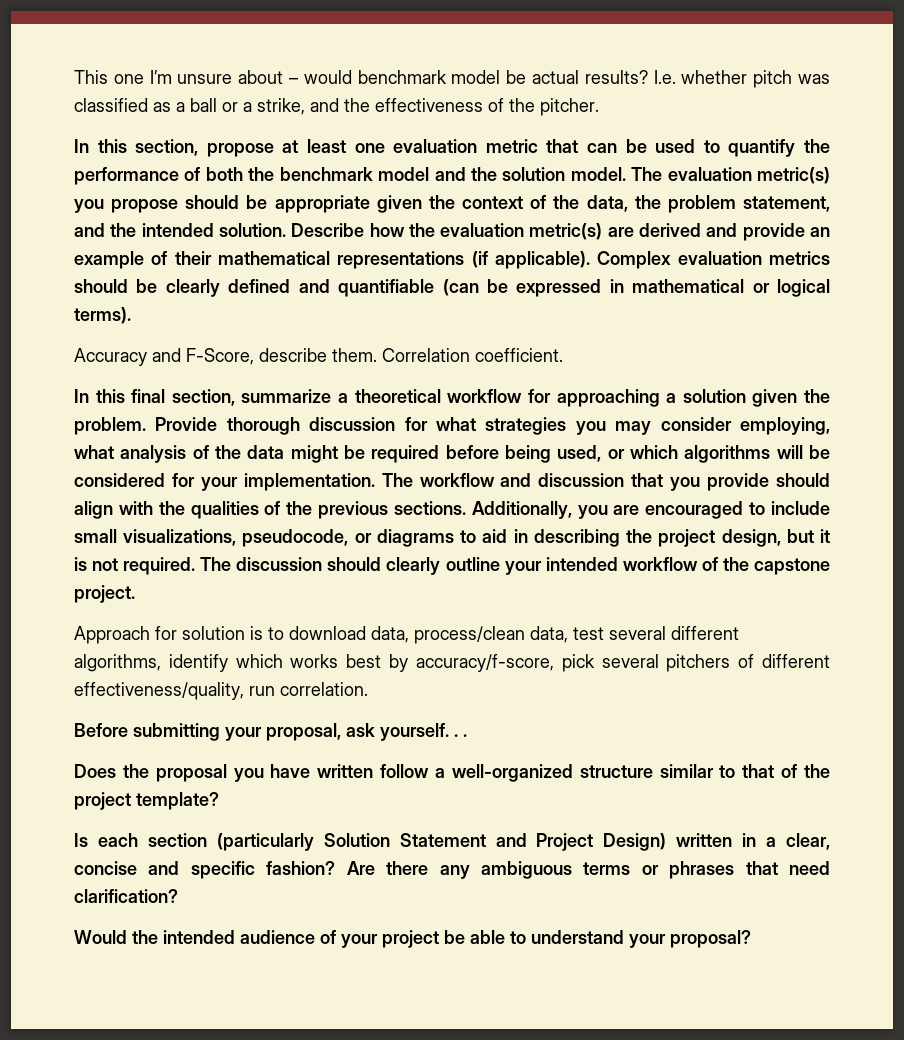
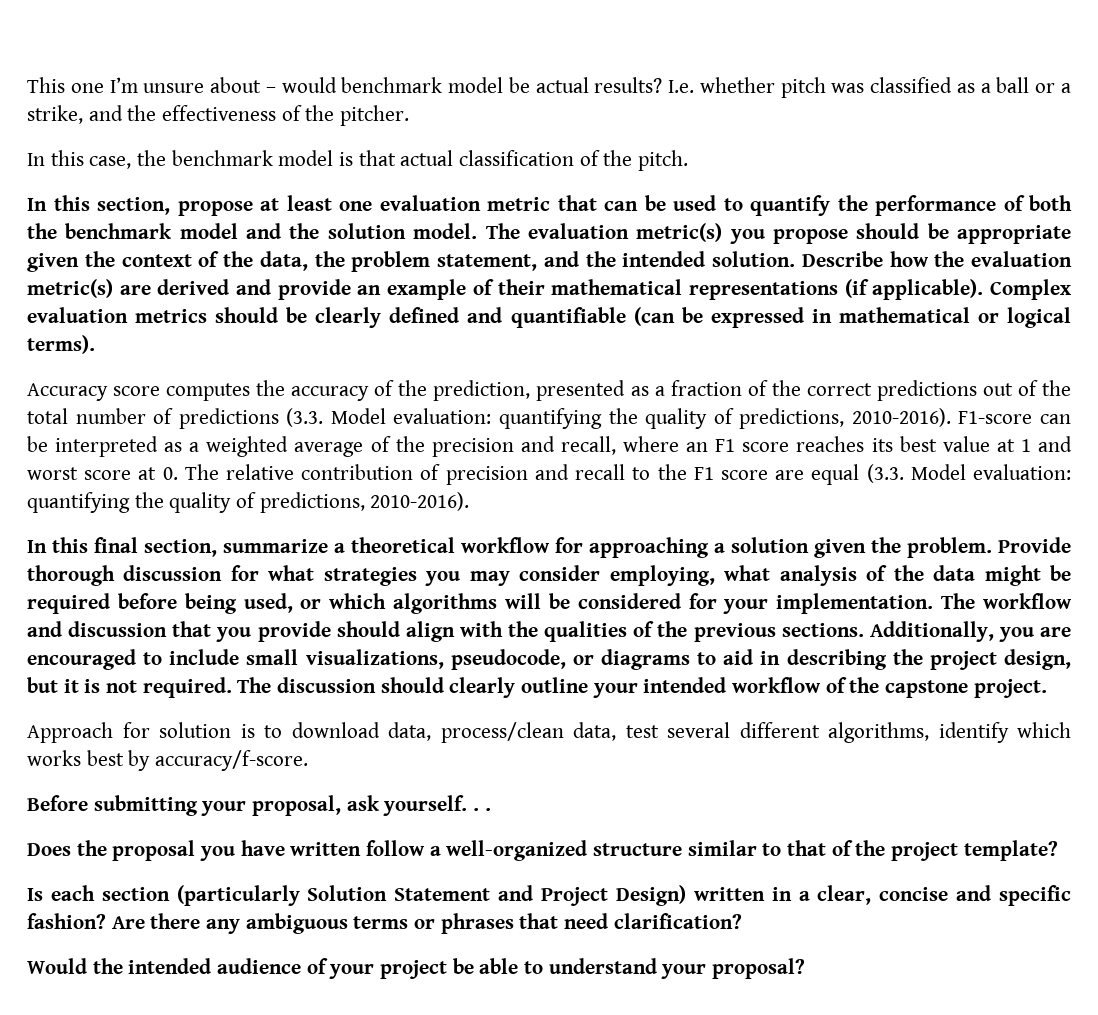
+ In this case, the benchmark model is that actual classification of the pitch.
- Accuracy and F-Score, describe them. Correlation coefficient.
+ Accuracy score computes the accuracy of the prediction, presented as a fraction of the correct predictions out of the total number of predictions (3.3. Model evaluation: quantifying the quality of predictions, 2010-2016). F1-score can be interpreted as a weighted average of the precision and recall, where an F1 score reaches its best value at 1 and worst score at 0. The relative contribution of precision and recall to the F1 score are equal (3.3. Model evaluation: quantifying the quality of predictions, 2010-2016).
- Approach for solution is to download data, process/clean data, test several different algorithms, identify which works best by accuracy/f-score, pick several pitchers of different effectiveness/quality, run correlation.
+ Approach for solution is to download data, process/clean data, test several different algorithms, identify which works best by accuracy/f-score.

